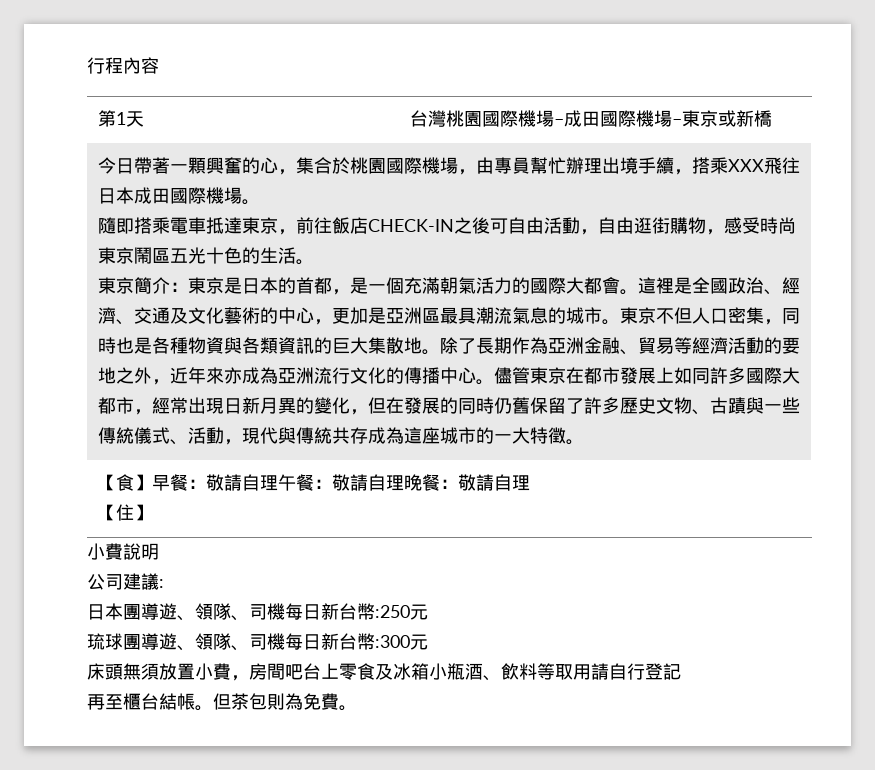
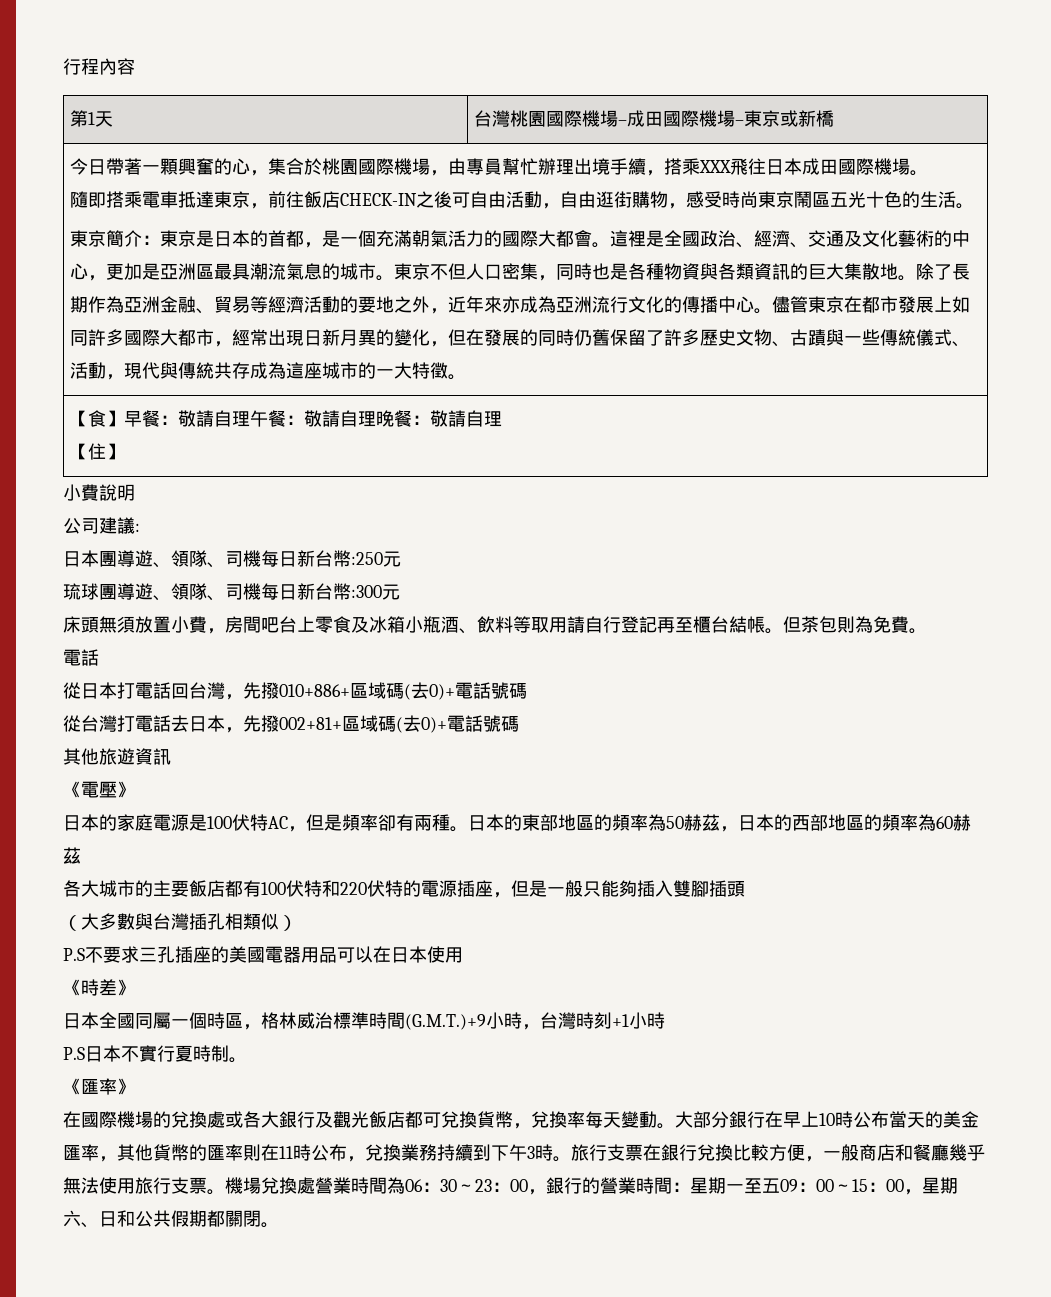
- 床頭無須放置小費，房間吧台上零食及冰箱小瓶酒、飲料等取用請自行登記
- 再至櫃台結帳。
+ 床頭無須放置小費，房間吧台上零食及冰箱小瓶酒、飲料等取用請自行登記再至櫃台結帳。
  但茶包則為免費。
+ 電話
+ 從日本打電話回台灣，先撥010+886+區域碼(去0)+電話號碼
+ 從台灣打電話去日本，先撥002+81+區域碼(去0)+電話號碼
+ 其他旅遊資訊
+ 《電壓》
+ 日本的家庭電源是100伏特AC，但是頻率卻有兩種。日本的東部地區的頻率為50赫茲，日本的西部地區的頻率為60赫茲
+ 各大城市的主要飯店都有100伏特和220伏特的電源插座，但是一般只能夠插入雙腳插頭
+ （大多數與台灣插孔相類似）
+ P.S不要求三孔插座的美國電器用品可以在日本使用
+ 《時差》
+ 日本全國同屬一個時區，格林威治標準時間(G.M.T.)+9小時，台灣時刻+1小時
+ P.S日本不實行夏時制。
+ 《匯率》
+ 在國際機場的兌換處或各大銀行及觀光飯店都可兌換貨幣，兌換率每天變動。大部分銀行在早上10時公布當天的美金匯率，其他貨幣的匯率則在11時公布，兌換業務持續到下午3時。旅行支票在銀行兌換比較方便，一般商店和餐廳幾乎無法使用旅行支票。機場兌換處營業時間為06：30～23：00，銀行的營業時間：星期一至五09：00～15：00，星期六、日和公共假期都關閉。

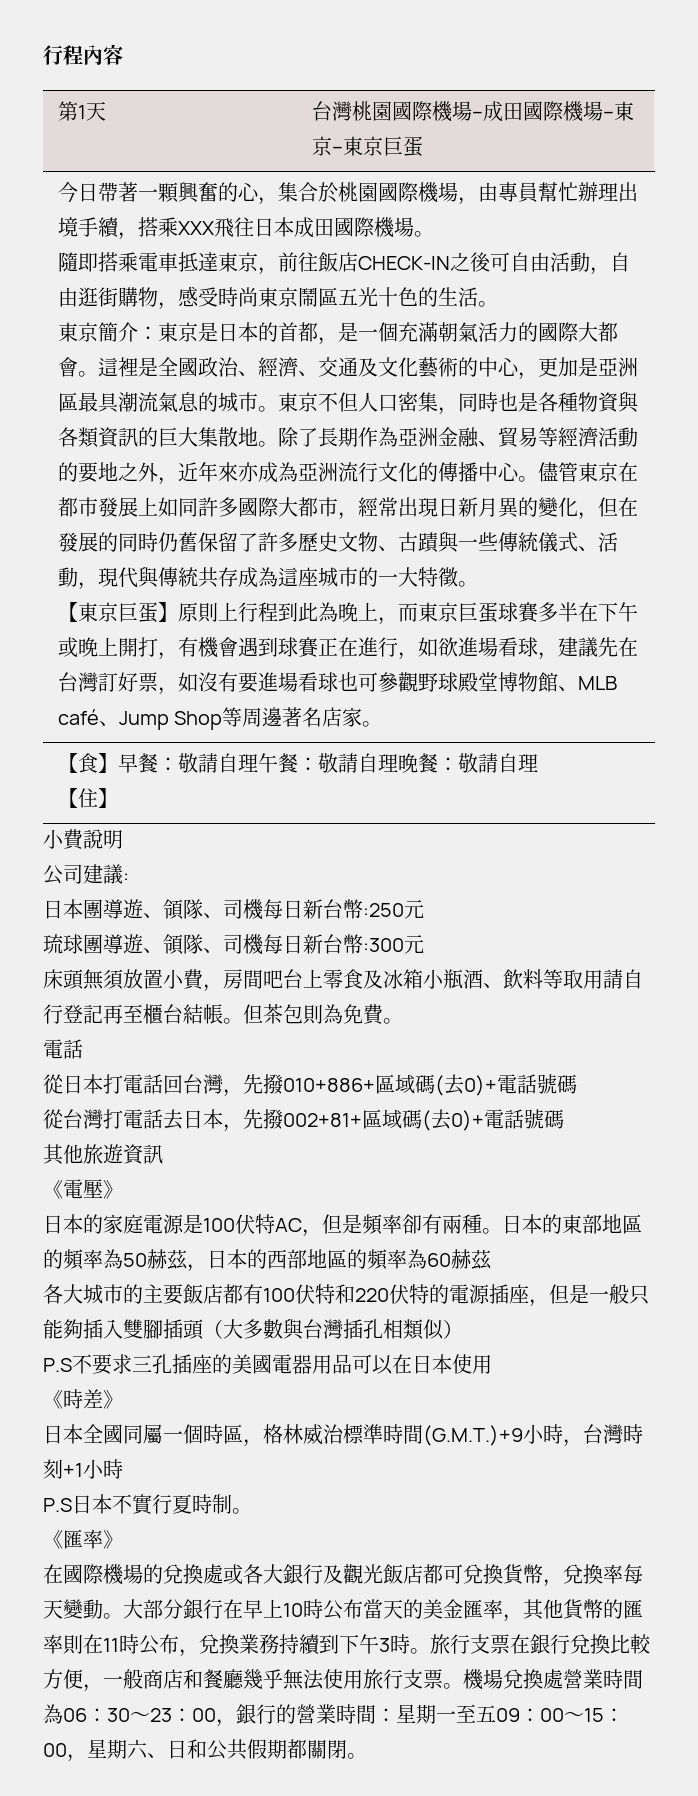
- 第1天 | 台灣桃園國際機場–成田國際機場–東京或新橋
+ 第1天 | 台灣桃園國際機場–成田國際機場–東京–東京巨蛋
+ 【東京巨蛋】原則上行程到此為晚上，而東京巨蛋球賽多半在下午或晚上開打，有機會遇到球賽正在進行，如欲進場看球，建議先在台灣訂好票，如沒有要進場看球也可參觀野球殿堂博物館、MLB café、Jump Shop等周邊著名店家。
- 各大城市的主要飯店都有100伏特和220伏特的電源插座，但是一般只能夠插入雙腳插頭
- （大多數與台灣插孔相類似）
+ 各大城市的主要飯店都有100伏特和220伏特的電源插座，但是一般只能夠插入雙腳插頭（大多數與台灣插孔相類似）

